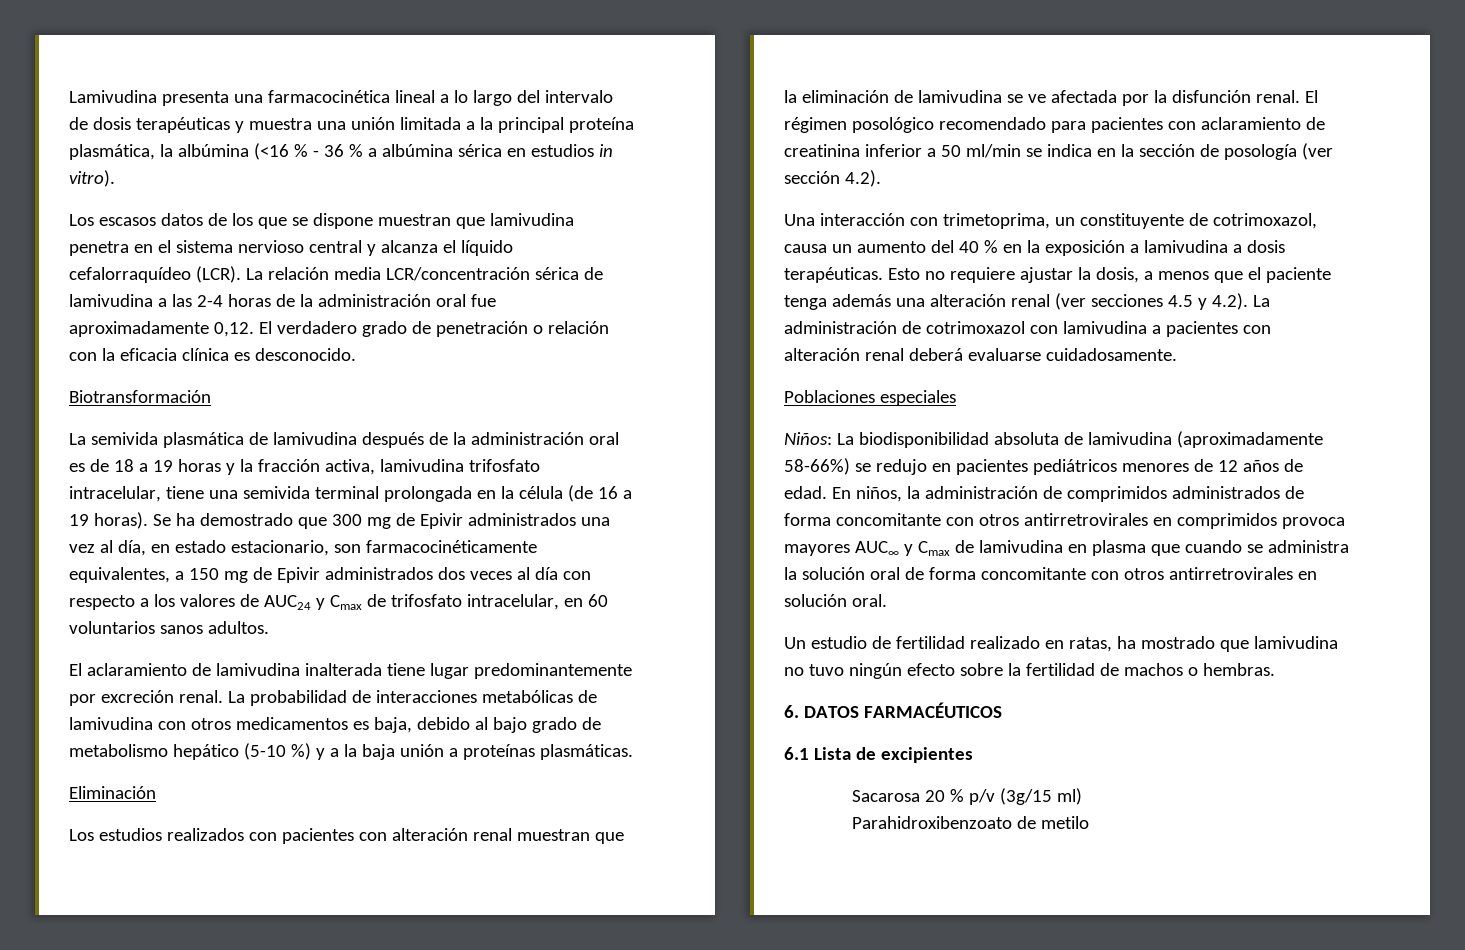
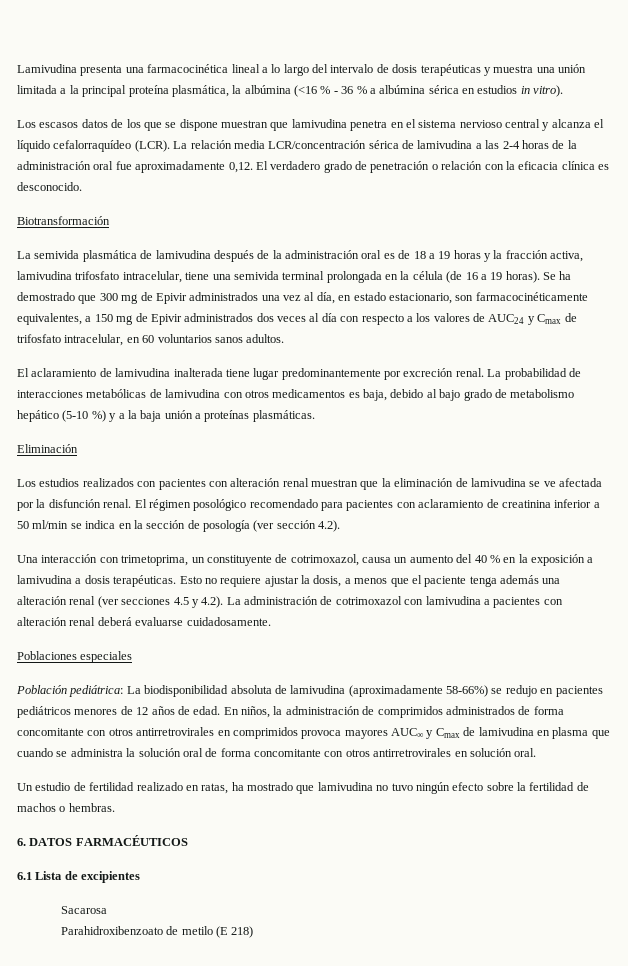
- Niños: La biodisponibilidad absoluta de lamivudina (aproximadamente 58-66%) se redujo en pacientes pediátricos menores de 12 años de edad.
+ Población pediátrica: La biodisponibilidad absoluta de lamivudina (aproximadamente 58-66%) se redujo en pacientes pediátricos menores de 12 años de edad.
- Sacarosa 20 % p/v (3g/15 ml)
+ Sacarosa
- Parahidroxibenzoato de metilo
+ Parahidroxibenzoato de metilo (E 218)

